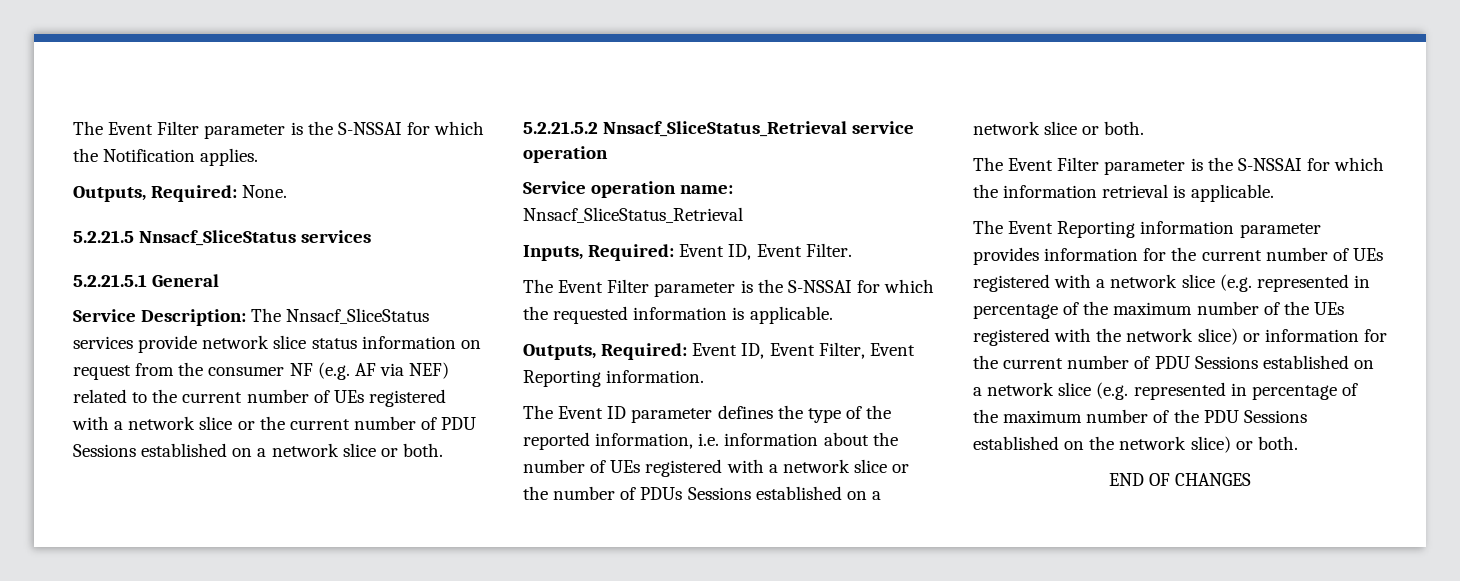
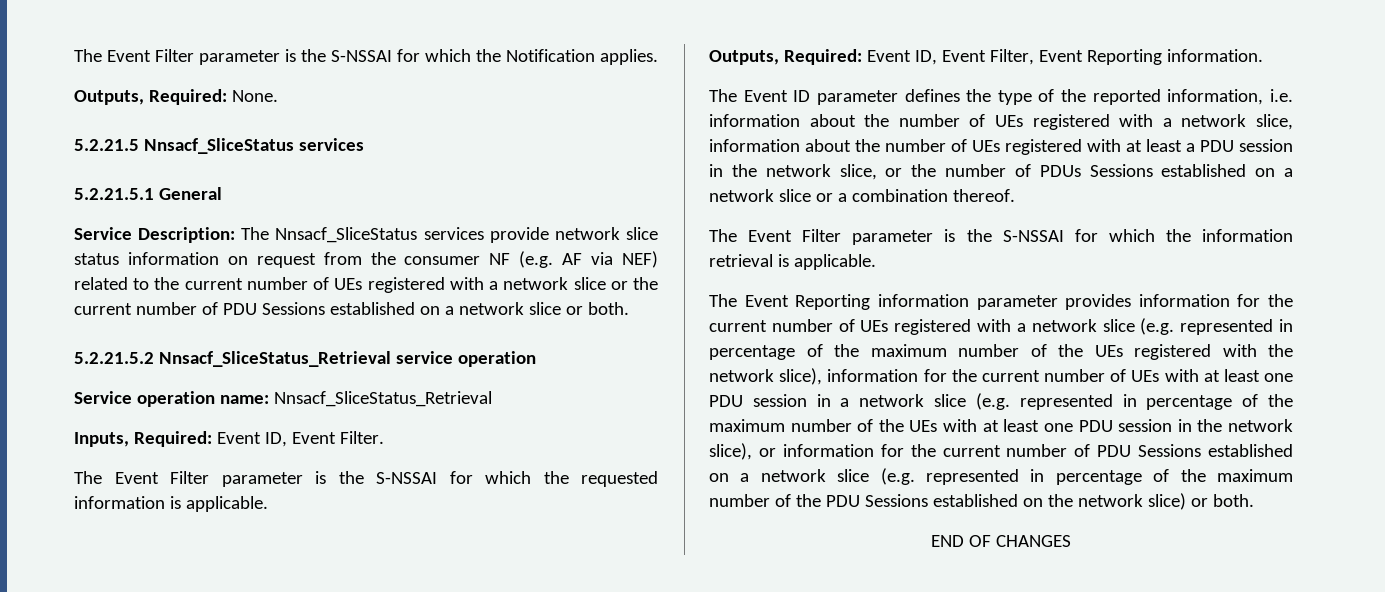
- The Event ID parameter defines the type of the reported information, i.e. information about the number of UEs registered with a network slice or the number of PDUs Sessions established on a network slice or both.
+ The Event ID parameter defines the type of the reported information, i.e. information about the number of UEs registered with a network slice, information about the number of UEs registered with at least a PDU session in the network slice, or the number of PDUs Sessions established on a network slice or a combination thereof.
- The Event Reporting information parameter provides information for the current number of UEs registered with a network slice (e.g. represented in percentage of the maximum number of the UEs registered with the network slice) or information for the current number of PDU Sessions established on a network slice (e.g. represented in percentage of the maximum number of the PDU Sessions established on the network slice) or both.
+ The Event Reporting information parameter provides information for the current number of UEs registered with a network slice (e.g. represented in percentage of the maximum number of the UEs registered with the network slice), information for the current number of UEs with at least one PDU session in a network slice (e.g. represented in percentage of the maximum number of the UEs with at least one PDU session in the network slice), or information for the current number of PDU Sessions established on a network slice (e.g. represented in percentage of the maximum number of the PDU Sessions established on the network slice) or both.

